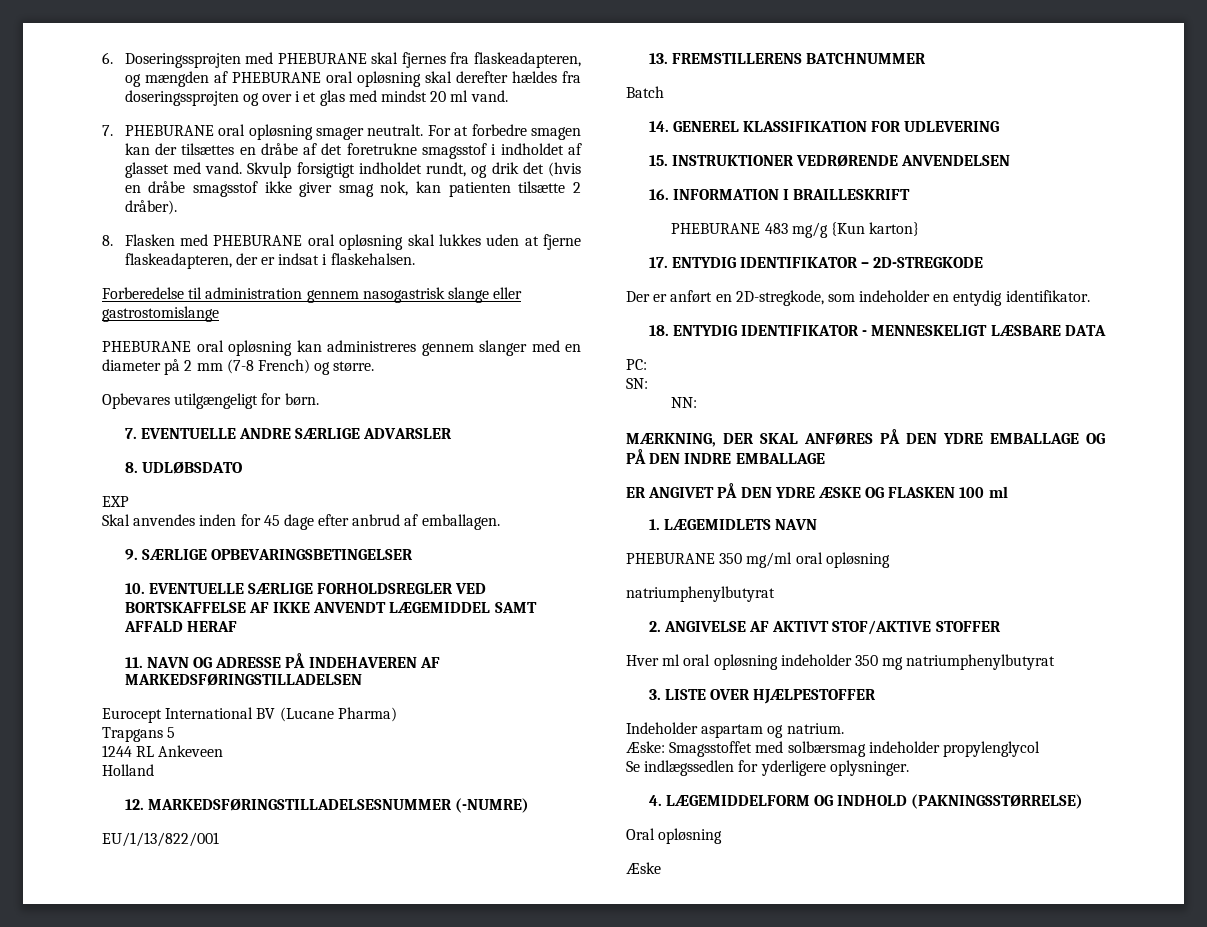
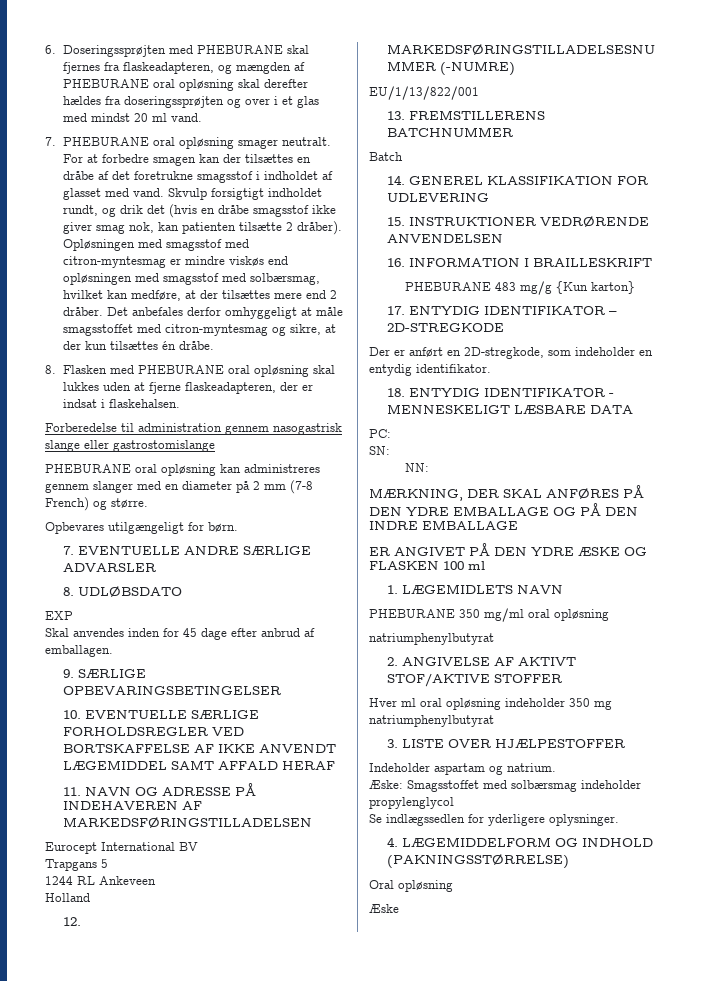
+ Opløsningen med smagsstof med citron-myntesmag er mindre viskøs end opløsningen med smagsstof med solbærsmag, hvilket kan medføre, at der tilsættes mere end 2 dråber. Det anbefales derfor omhyggeligt at måle smagsstoffet med citron-myntesmag og sikre, at der kun tilsættes én dråbe.
- Eurocept International BV (Lucane Pharma)
+ Eurocept International BV

